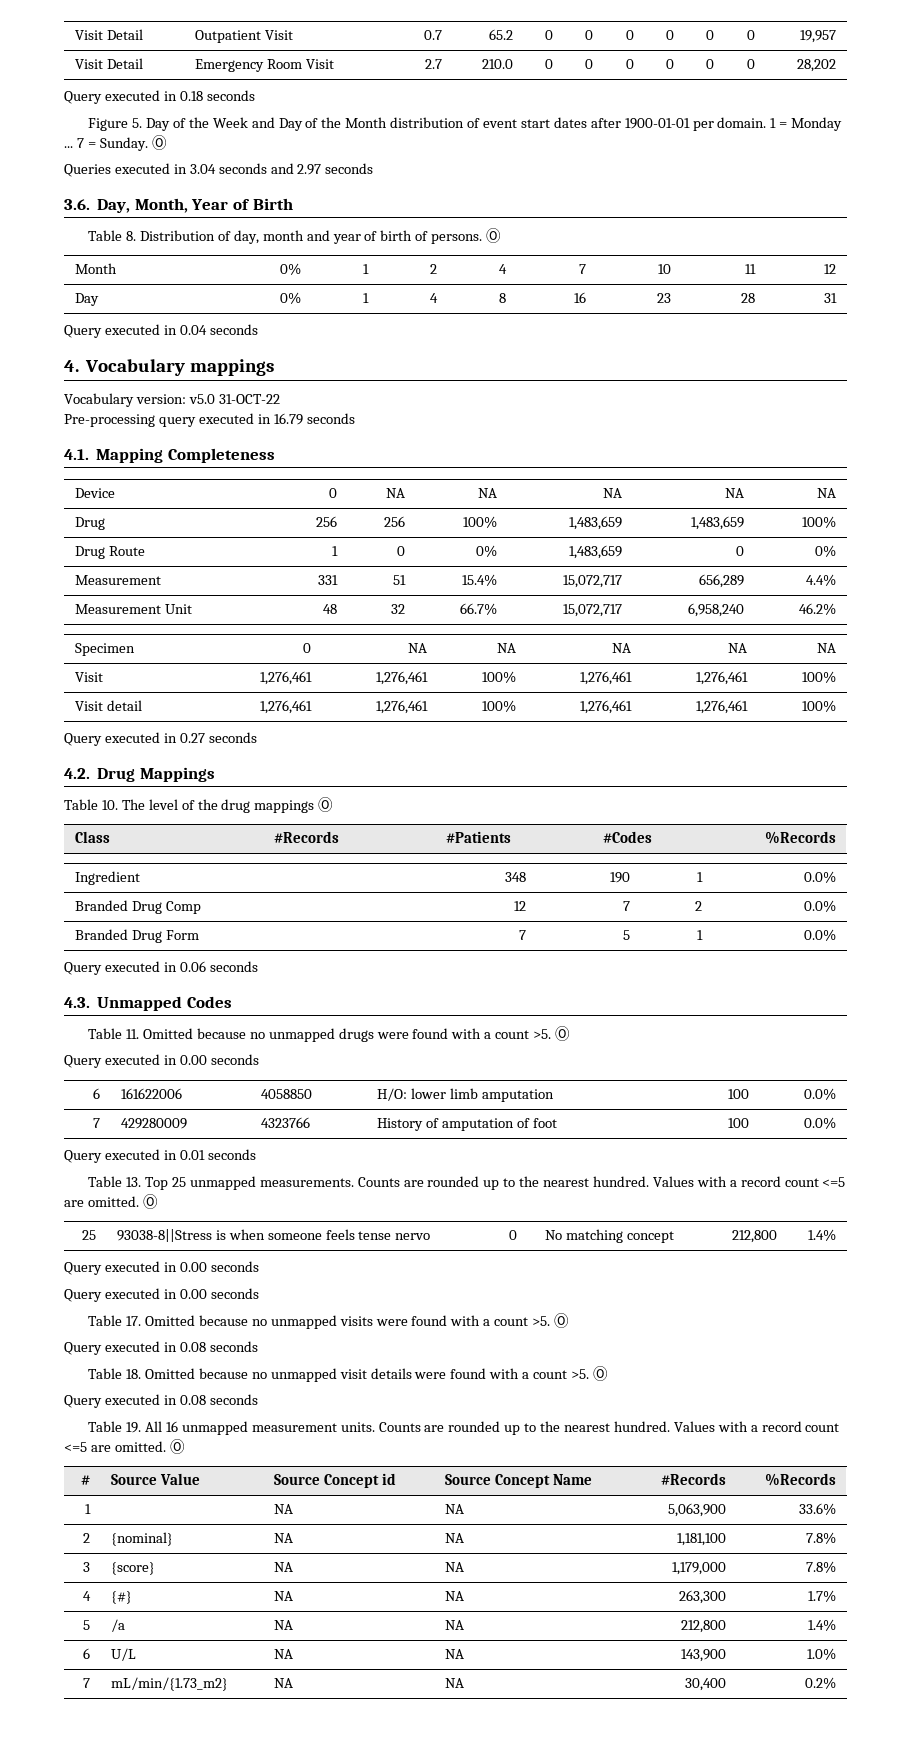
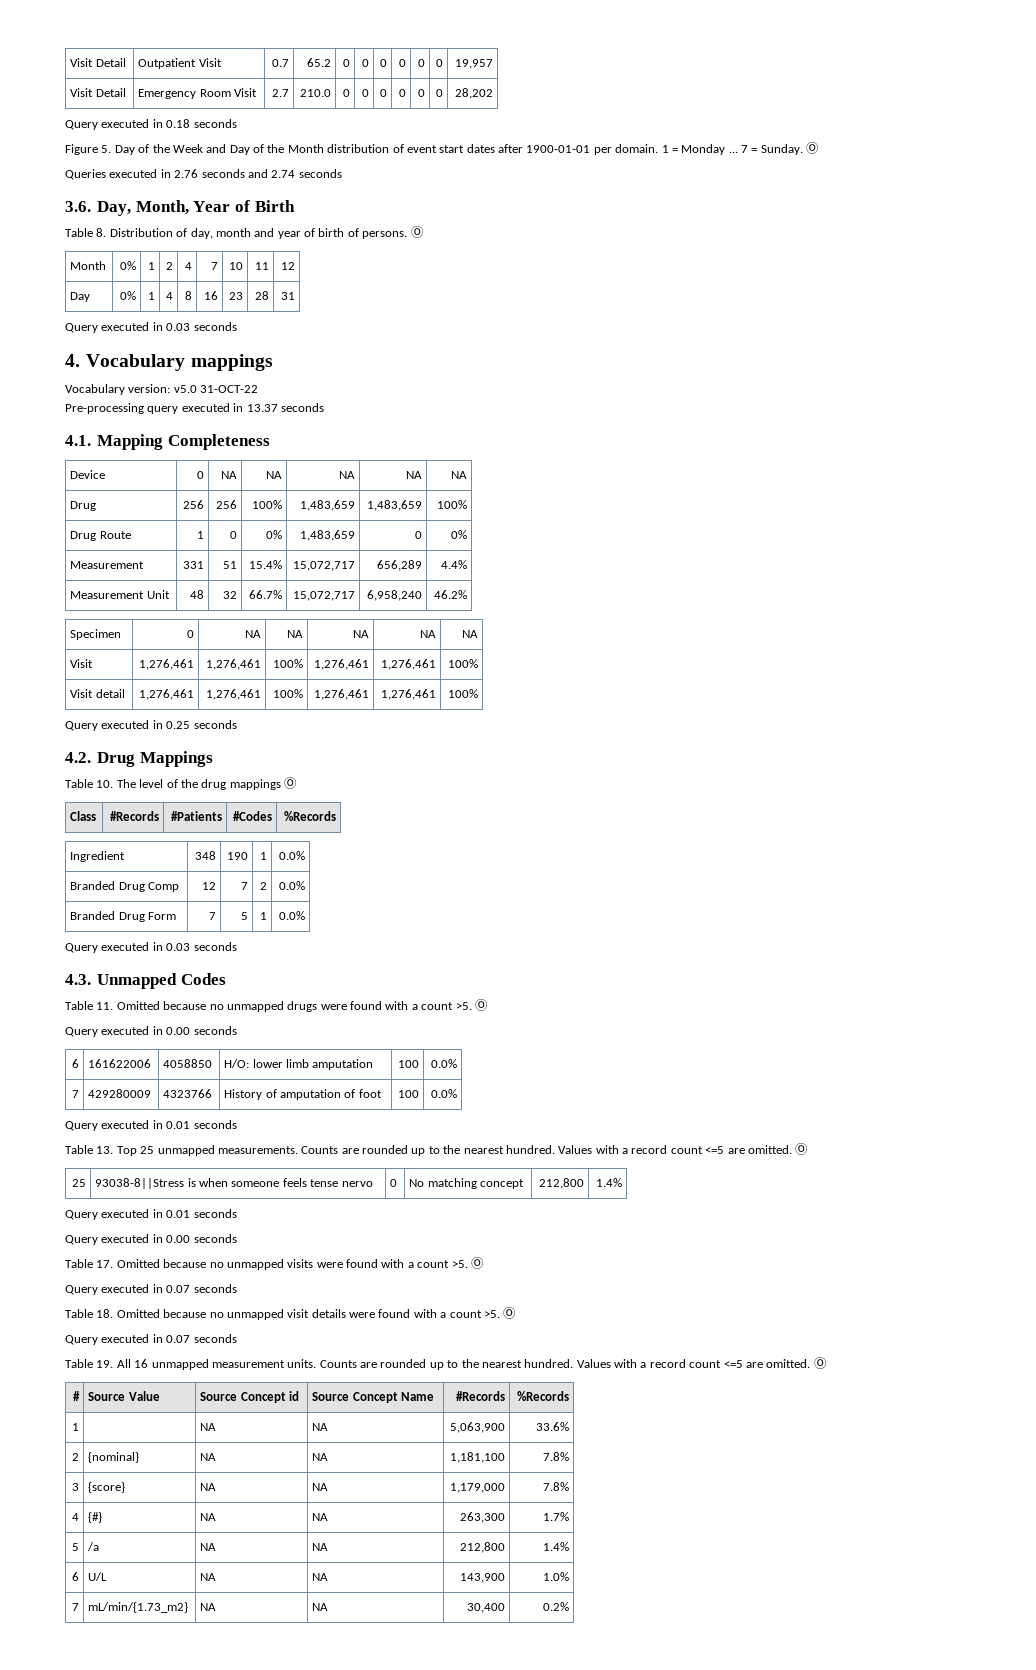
- Queries executed in 3.04 seconds and 2.97 seconds
+ Queries executed in 2.76 seconds and 2.74 seconds
  Day | 0% | 1 | 4 | 8 | 16 | 23 | 28 | 31
- Query executed in 0.04 seconds
+ Query executed in 0.03 seconds
- Pre-processing query executed in 16.79 seconds
+ Pre-processing query executed in 13.37 seconds
- Query executed in 0.27 seconds
+ Query executed in 0.25 seconds
  Branded Drug Form | 7 | 5 | 1 | 0.0%
- Query executed in 0.06 seconds
+ Query executed in 0.03 seconds
  25 | 93038-8||Stress is when someone feels tense nervo | 0 | No matching concept | 212,800 | 1.4%
- Query executed in 0.00 seconds
+ Query executed in 0.01 seconds
  Table 17. Omitted because no unmapped visits were found with a count >5. Ⓞ
- Query executed in 0.08 seconds
+ Query executed in 0.07 seconds
  Table 18. Omitted because no unmapped visit details were found with a count >5. Ⓞ
- Query executed in 0.08 seconds
+ Query executed in 0.07 seconds

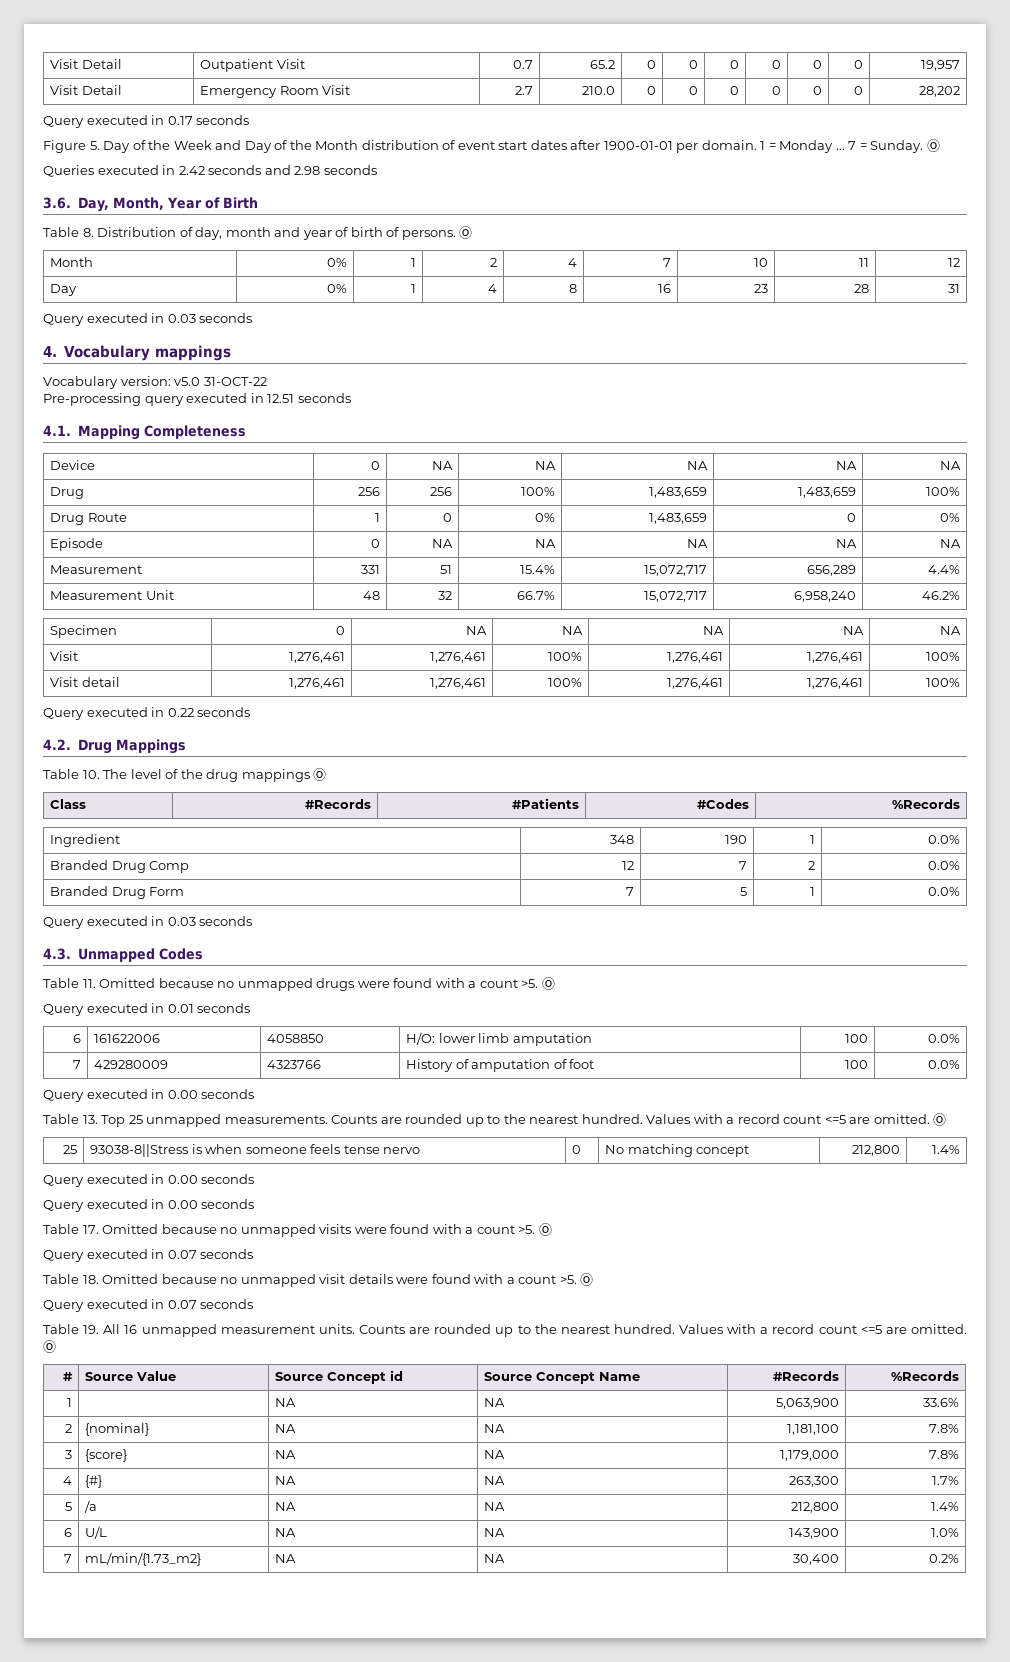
- Query executed in 0.18 seconds
+ Query executed in 0.17 seconds
- Queries executed in 2.76 seconds and 2.74 seconds
+ Queries executed in 2.42 seconds and 2.98 seconds
- Pre-processing query executed in 13.37 seconds
+ Pre-processing query executed in 12.51 seconds
+ Episode | 0 | NA | NA | NA | NA | NA
- Query executed in 0.25 seconds
+ Query executed in 0.22 seconds
  Table 11. Omitted because no unmapped drugs were found with a count >5. Ⓞ
- Query executed in 0.00 seconds
+ Query executed in 0.01 seconds
  7 | 429280009 | 4323766 | History of amputation of foot | 100 | 0.0%
- Query executed in 0.01 seconds
+ Query executed in 0.00 seconds
  25 | 93038-8||Stress is when someone feels tense nervo | 0 | No matching concept | 212,800 | 1.4%
- Query executed in 0.01 seconds
+ Query executed in 0.00 seconds

